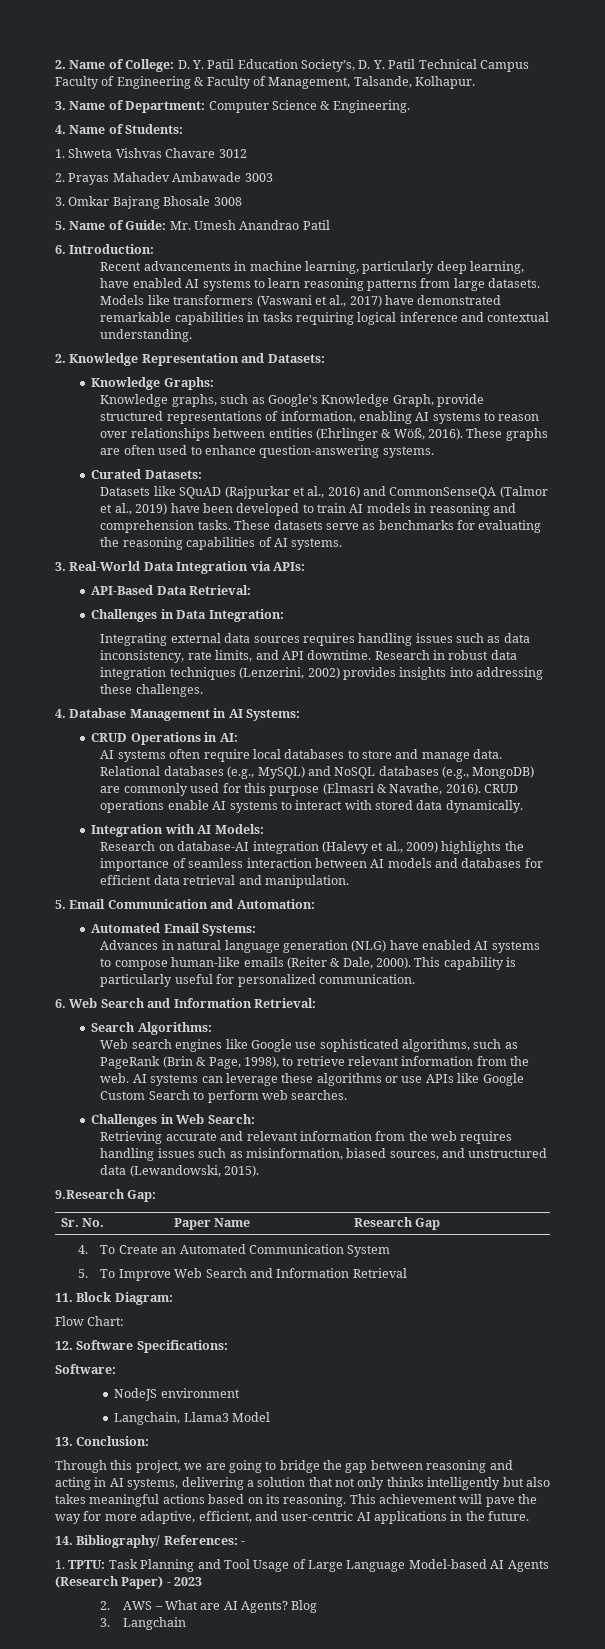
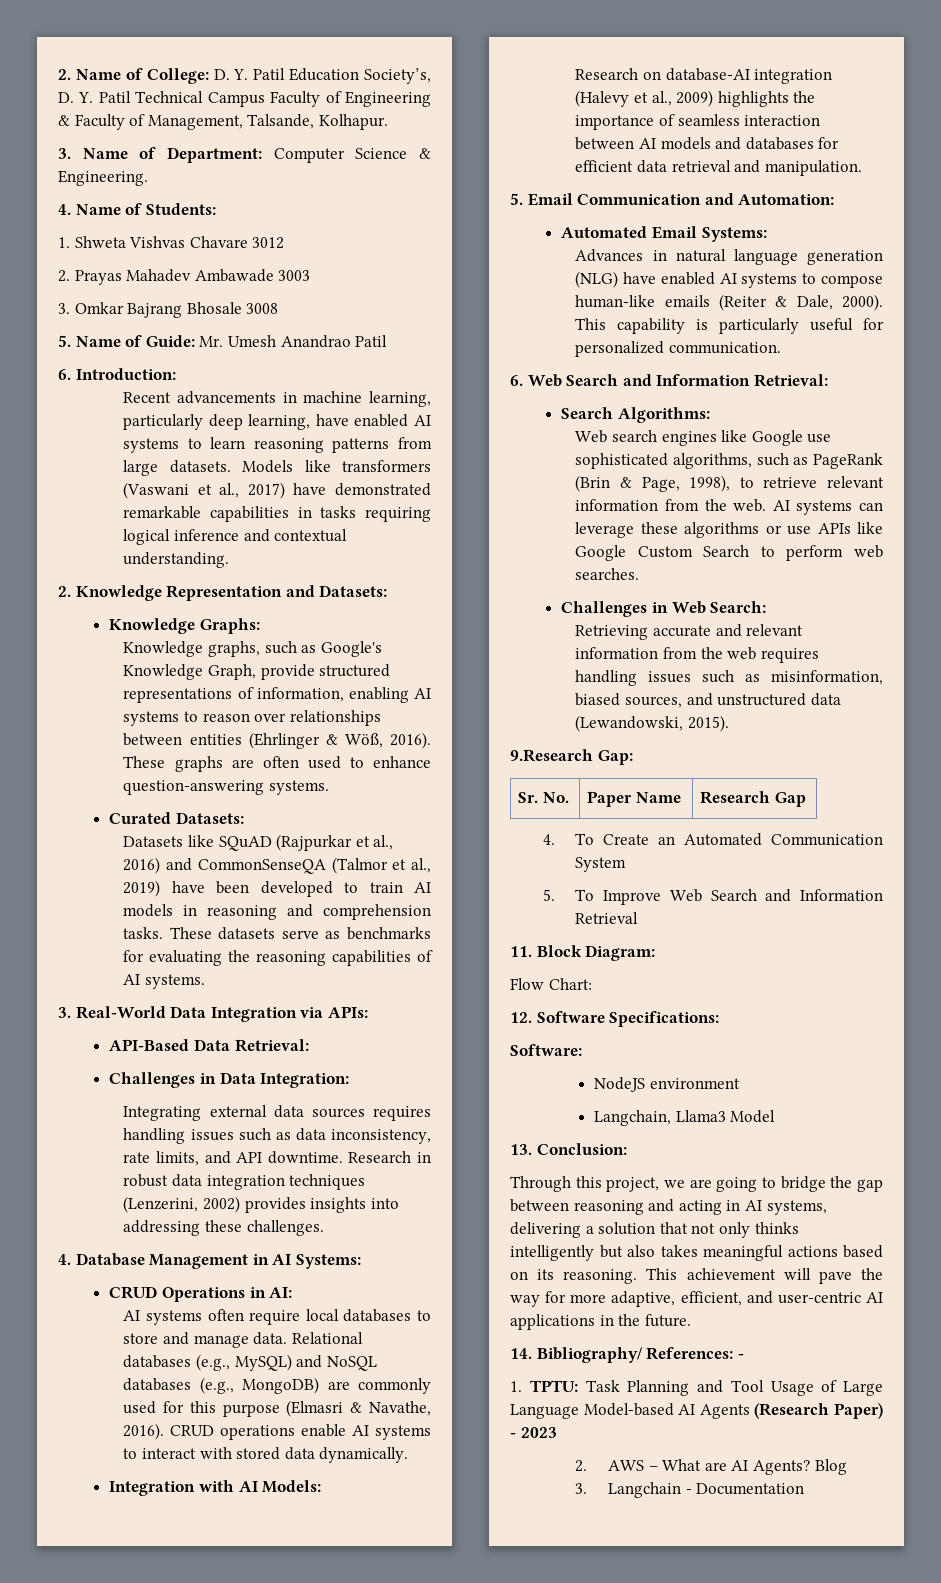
- 3. Langchain
+ 3. Langchain - Documentation

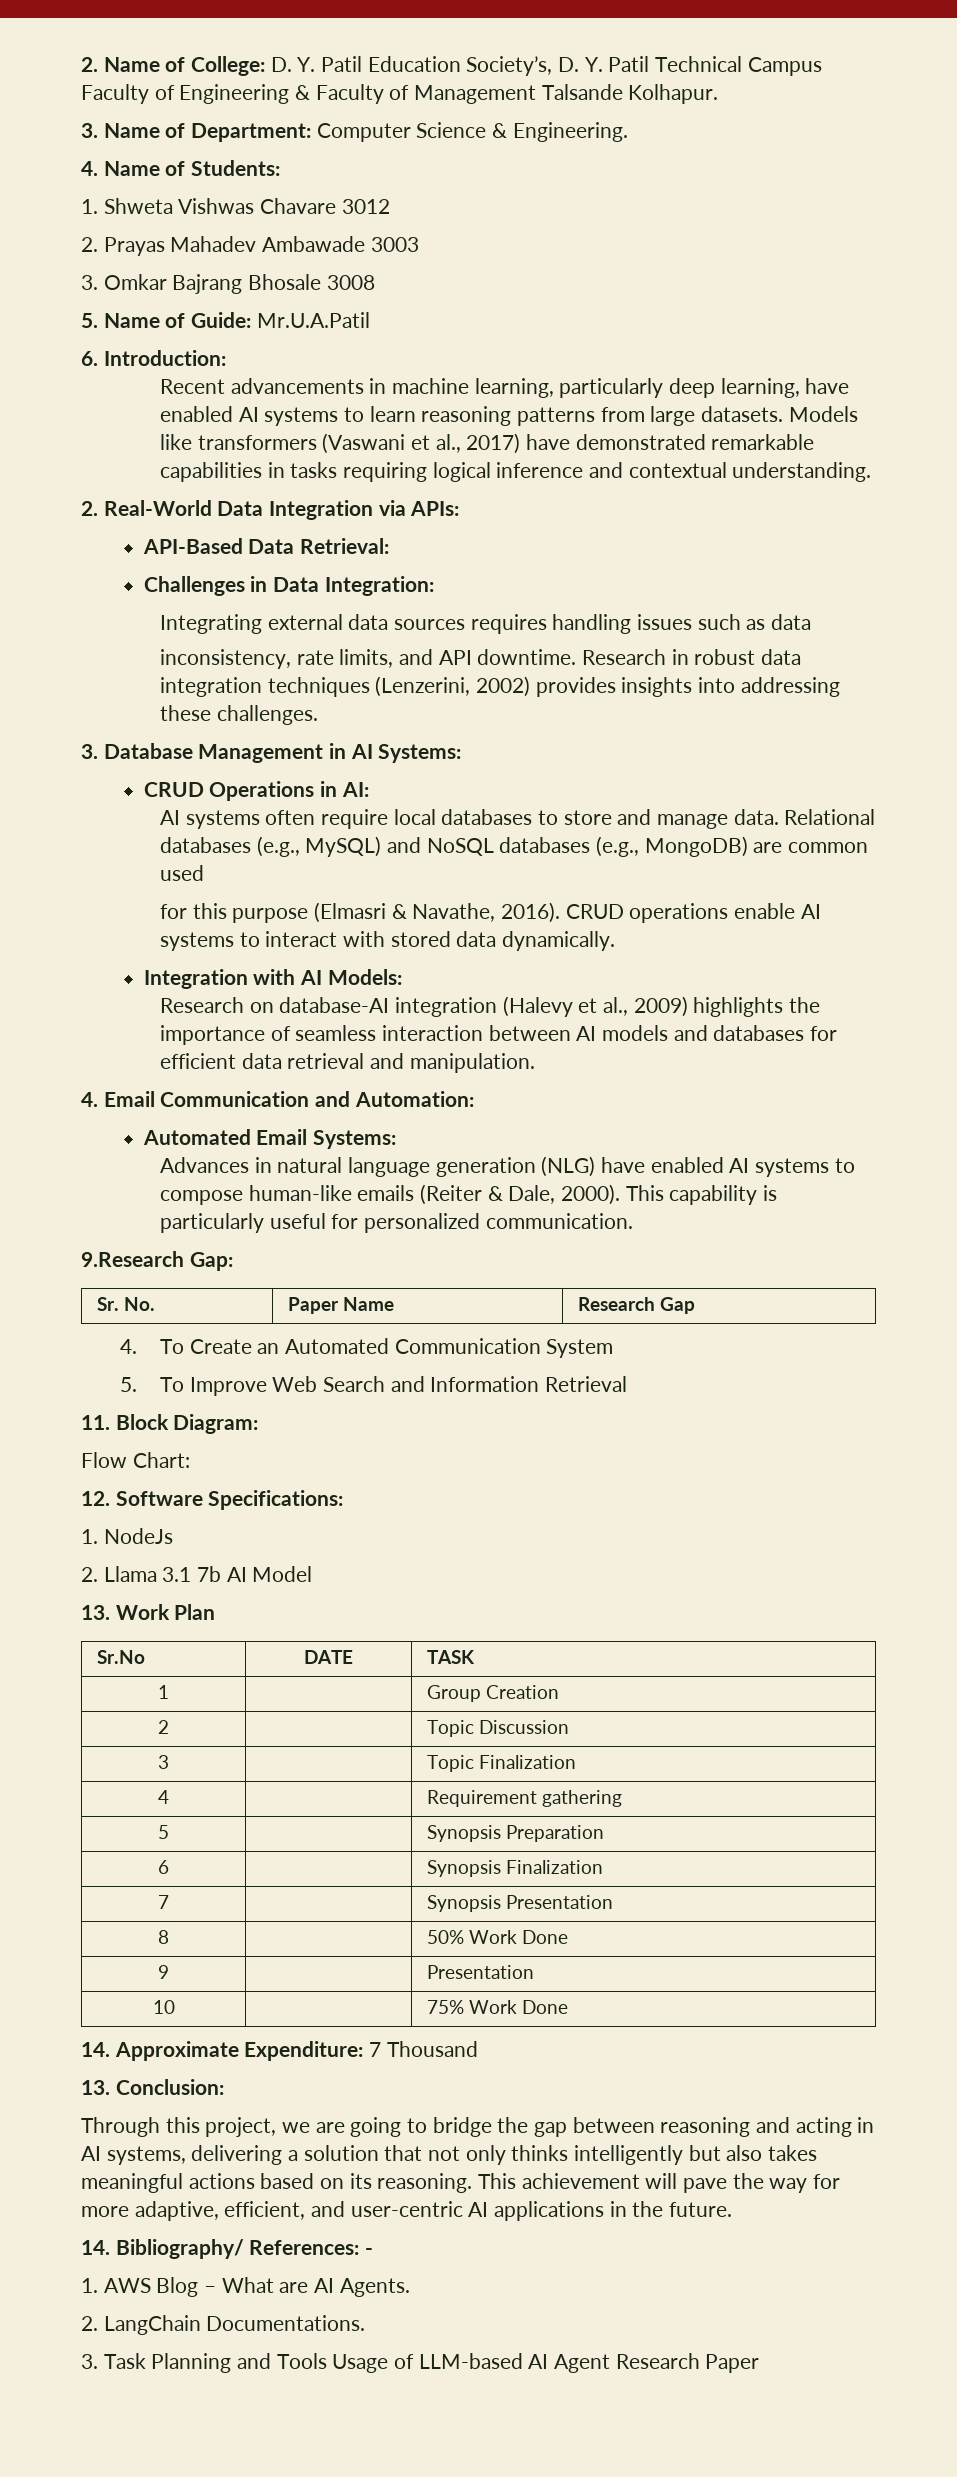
- 2. Name of College: D. Y. Patil Education Society’s, D. Y. Patil Technical Campus Faculty of Engineering & Faculty of Management, Talsande, Kolhapur.
+ 2. Name of College: D. Y. Patil Education Society’s, D. Y. Patil Technical Campus Faculty of Engineering & Faculty of Management Talsande Kolhapur.
- 1. Shweta Vishvas Chavare 3012
+ 1. Shweta Vishwas Chavare 3012
- 5. Name of Guide: Mr. Umesh Anandrao Patil
+ 5. Name of Guide: Mr.U.A.Patil
- 2. Knowledge Representation and Datasets:
- Knowledge Graphs:
- Knowledge graphs, such as Google's Knowledge Graph, provide structured representations of information, enabling AI systems to reason over relationships between entities (Ehrlinger & Wöß, 2016). These graphs are often used to enhance question-answering systems.
- Curated Datasets:
- Datasets like SQuAD (Rajpurkar et al., 2016) and CommonSenseQA (Talmor et al., 2019) have been developed to train AI models in reasoning and comprehension tasks. These datasets serve as benchmarks for evaluating the reasoning capabilities of AI systems.
- 3. Real-World Data Integration via APIs:
+ 2. Real-World Data Integration via APIs:
- Integrating external data sources requires handling issues such as data inconsistency, rate limits, and API downtime.
+ Integrating external data sources requires handling issues such as data
+ inconsistency, rate limits, and API downtime.
- 4. Database Management in AI Systems:
+ 3. Database Management in AI Systems:
- Relational databases (e.g., MySQL) and NoSQL databases (e.g., MongoDB) are commonly used for this purpose (Elmasri & Navathe, 2016).
+ Relational databases (e.g., MySQL) and NoSQL databases (e.g., MongoDB) are common used
+ for this purpose (Elmasri & Navathe, 2016).
- 5. Email Communication and Automation:
+ 4. Email Communication and Automation:
- 6. Web Search and Information Retrieval:
- Search Algorithms:
- Web search engines like Google use sophisticated algorithms, such as PageRank (Brin & Page, 1998), to retrieve relevant information from the web. AI systems can leverage these algorithms or use APIs like Google Custom Search to perform web searches.
- Challenges in Web Search:
- Retrieving accurate and relevant information from the web requires handling issues such as misinformation, biased sources, and unstructured data (Lewandowski, 2015).
- Software:
- NodeJS environment
- Langchain, Llama3 Model
+ 1. NodeJs
+ 2. Llama 3.1 7b AI Model
+ 13. Work Plan
+ Sr.No | DATE | TASK
+ 1 | | Group Creation
+ 2 | | Topic Discussion
+ 3 | | Topic Finalization
+ 4 | | Requirement gathering
+ 5 | | Synopsis Preparation
+ 6 | | Synopsis Finalization
+ 7 | | Synopsis Presentation
+ 8 | | 50% Work Done
+ 9 | | Presentation
+ 10 | | 75% Work Done
+ 14. Approximate Expenditure: 7 Thousand
- 1. TPTU: Task Planning and Tool Usage of Large Language Model-based AI Agents (Research Paper) - 2023
- 2. AWS – What are AI Agents? Blog
- 3. Langchain - Documentation
+ 1. AWS Blog – What are AI Agents.
+ 2. LangChain Documentations.
+ 3. Task Planning and Tools Usage of LLM-based AI Agent Research Paper

